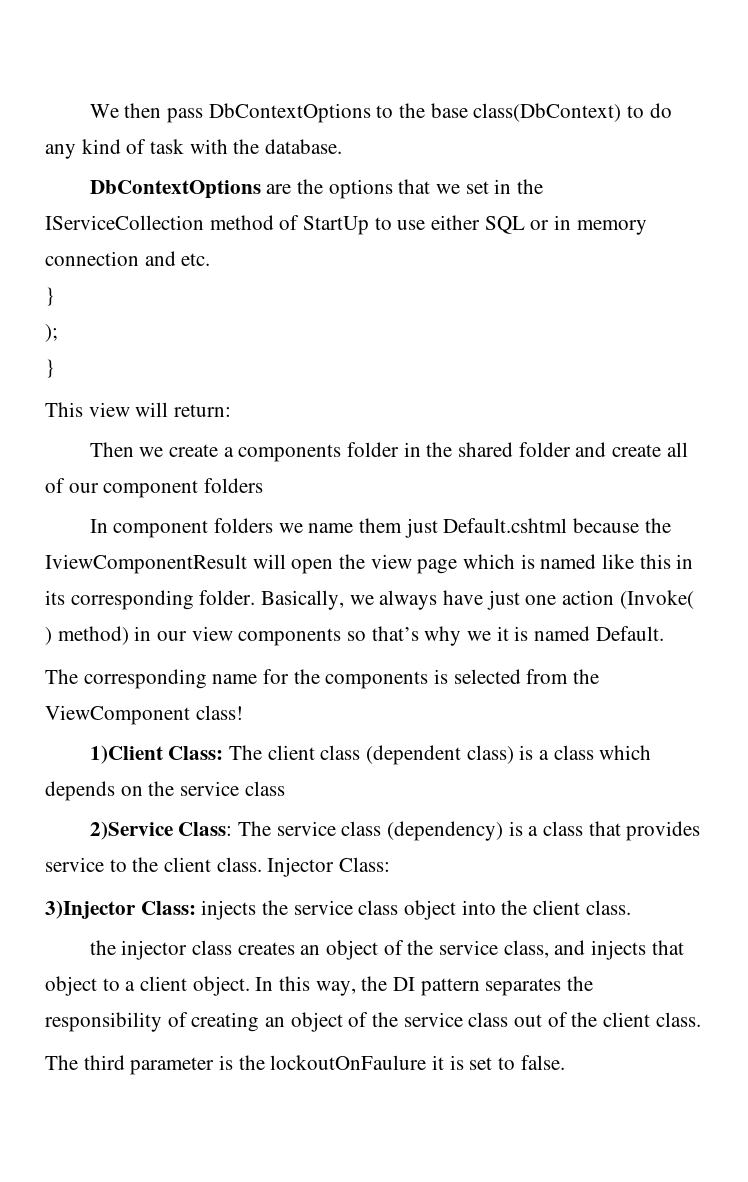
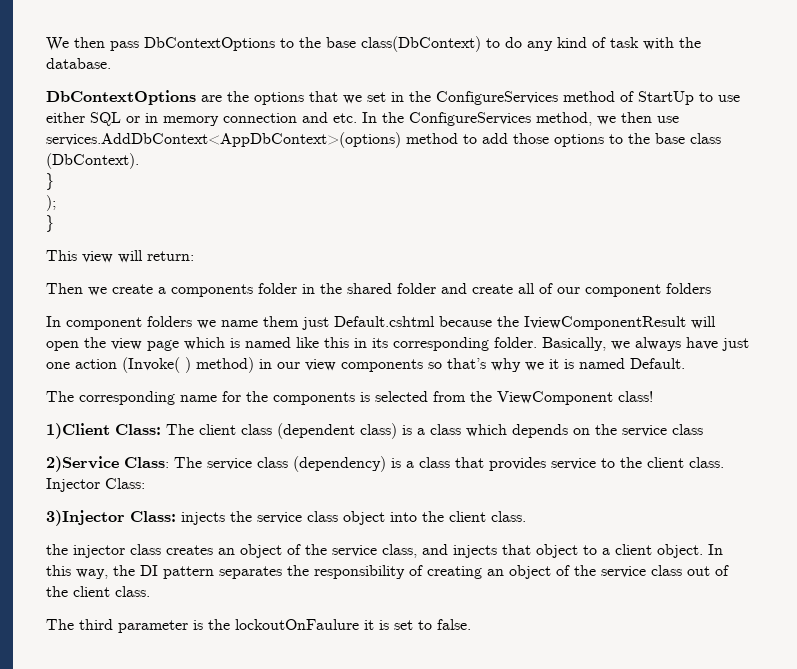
- DbContextOptions are the options that we set in the IServiceCollection method of StartUp to use either SQL or in memory connection and etc.
+ DbContextOptions are the options that we set in the ConfigureServices method of StartUp to use either SQL or in memory connection and etc. In the ConfigureServices method, we then use services.AddDbContext<AppDbContext>(options) method to add those options to the base class (DbContext).

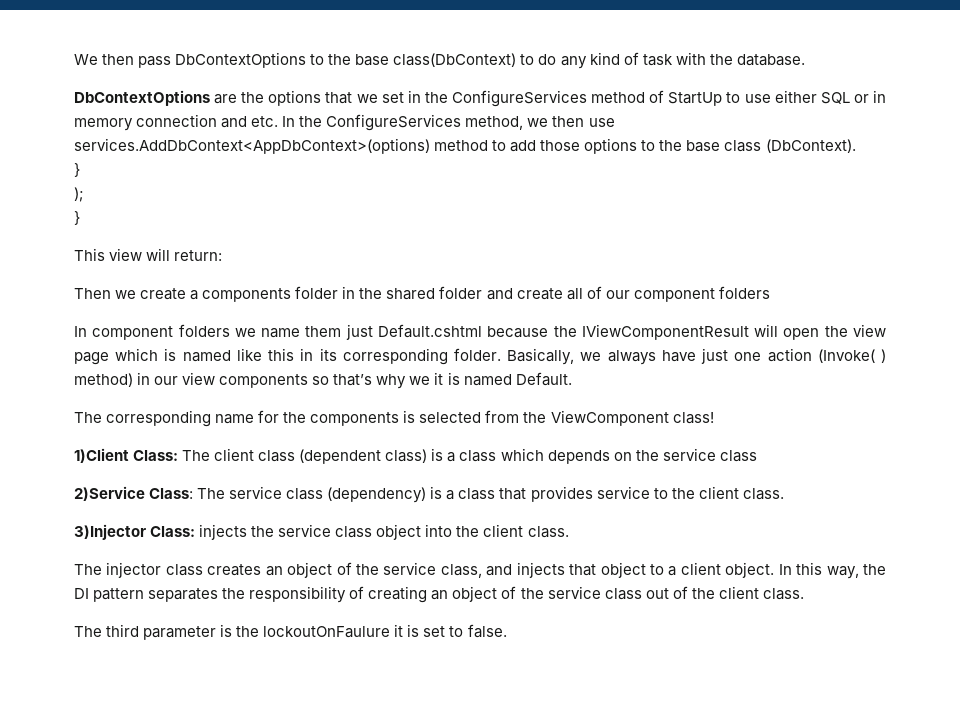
- In component folders we name them just Default.cshtml because the IviewComponentResult will open the view page which is named like this in its corresponding folder.
+ In component folders we name them just Default.cshtml because the IViewComponentResult will open the view page which is named like this in its corresponding folder.
- Injector Class:
- the injector class creates an object of the service class, and injects that object to a client object.
+ The injector class creates an object of the service class, and injects that object to a client object.

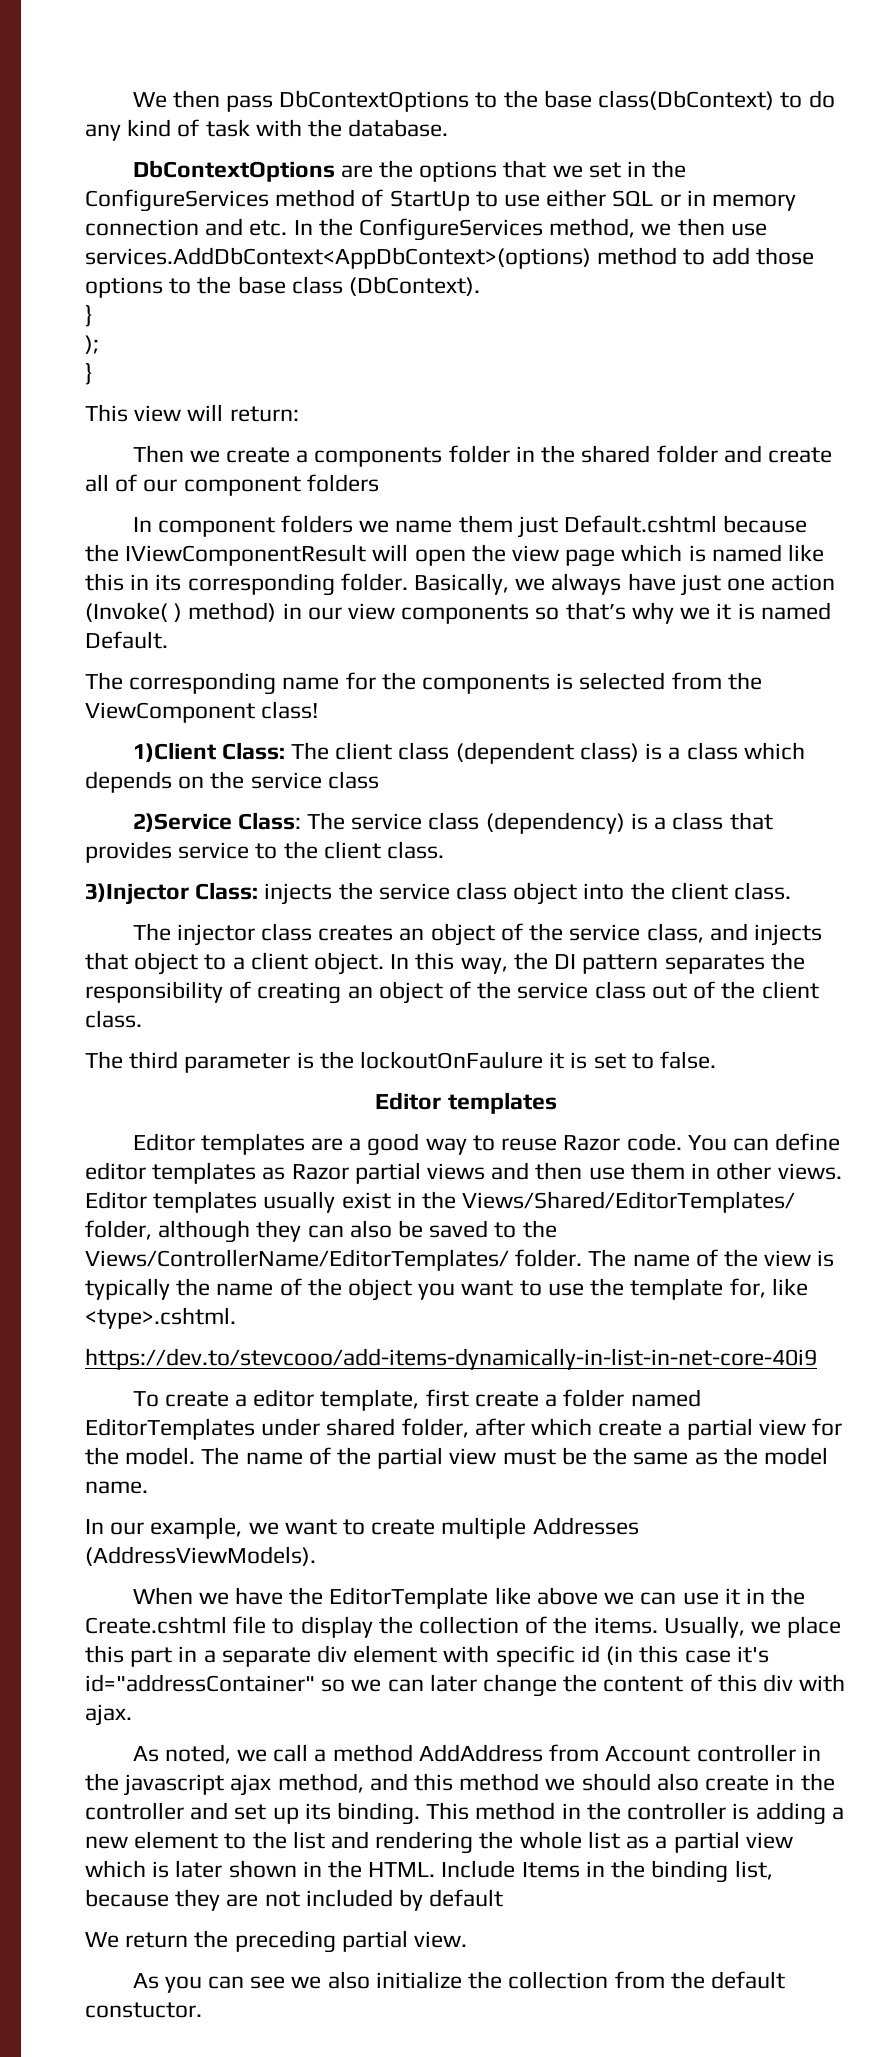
  The third parameter is the lockoutOnFaulure it is set to false.
+ Editor templates
+ Editor templates are a good way to reuse Razor code. You can define editor templates as Razor partial views and then use them in other views. Editor templates usually exist in the Views/Shared/EditorTemplates/ folder, although they can also be saved to the Views/ControllerName/EditorTemplates/ folder. The name of the view is typically the name of the object you want to use the template for, like <type>.cshtml.
+ https://dev.to/stevcooo/add-items-dynamically-in-list-in-net-core-40i9
+ To create a editor template, first create a folder named EditorTemplates under shared folder, after which create a partial view for the model. The name of the partial view must be the same as the model name.
+ In our example, we want to create multiple Addresses (AddressViewModels).
+ When we have the EditorTemplate like above we can use it in the Create.cshtml file to display the collection of the items. Usually, we place this part in a separate div element with specific id (in this case it's id="addressContainer" so we can later change the content of this div with ajax.
+ As noted, we call a method AddAddress from Account controller in the javascript ajax method, and this method we should also create in the controller and set up its binding. This method in the controller is adding a new element to the list and rendering the whole list as a partial view which is later shown in the HTML. Include Items in the binding list, because they are not included by default
+ We return the preceding partial view.
+ As you can see we also initialize the collection from the default constuctor.

